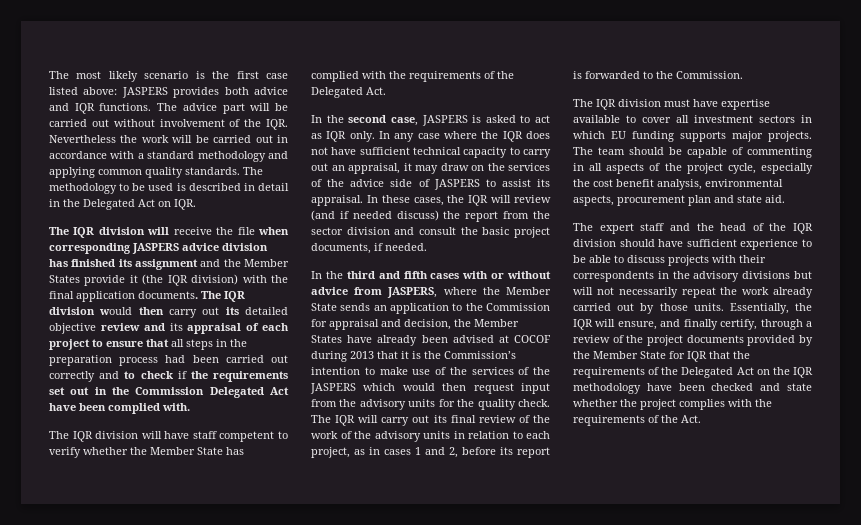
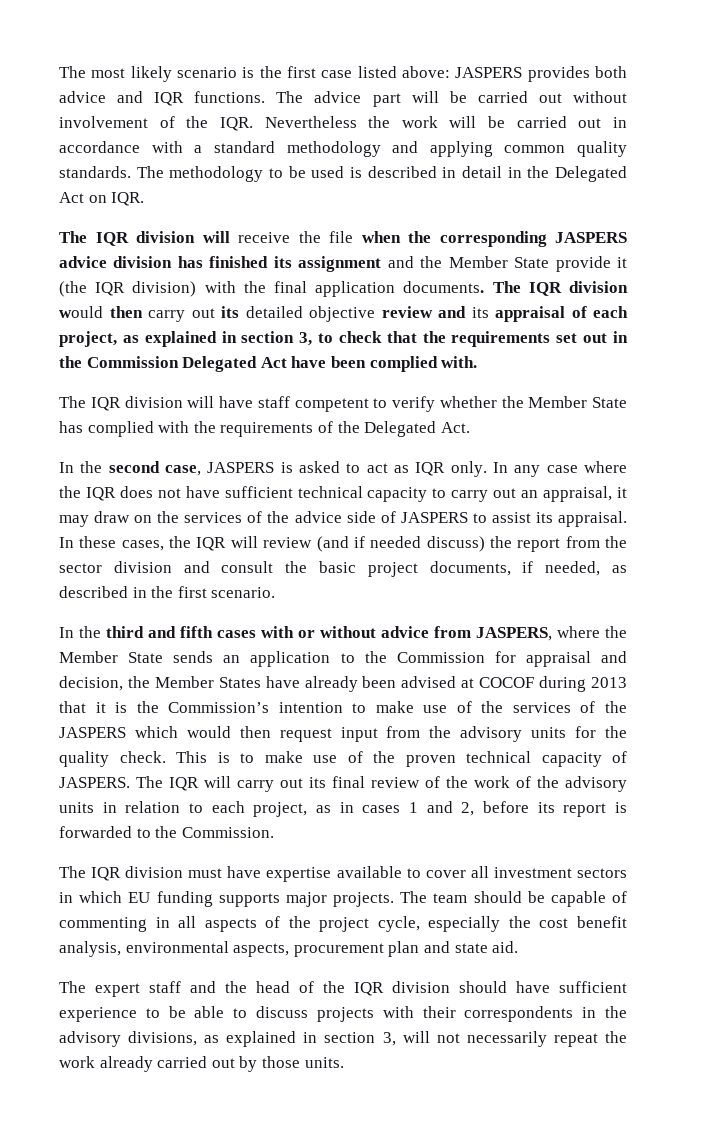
- The IQR division will receive the file when corresponding JASPERS advice division has finished its assignment and the Member States provide it (the IQR division) with the final application documents.
+ The IQR division will receive the file when the corresponding JASPERS advice division has finished its assignment and the Member State provide it (the IQR division) with the final application documents.
- The IQR division would then carry out its detailed objective review and its appraisal of each project to ensure that all steps in the preparation process had been carried out correctly and to check if the requirements set out in the Commission Delegated Act have been complied with.
+ The IQR division would then carry out its detailed objective review and its appraisal of each project, as explained in section 3, to check that the requirements set out in the Commission Delegated Act have been complied with.
- In these cases, the IQR will review (and if needed discuss) the report from the sector division and consult the basic project documents, if needed.
+ In these cases, the IQR will review (and if needed discuss) the report from the sector division and consult the basic project documents, if needed, as described in the first scenario.
+ This is to make use of the proven technical capacity of JASPERS.
- The expert staff and the head of the IQR division should have sufficient experience to be able to discuss projects with their correspondents in the advisory divisions but will not necessarily repeat the work already carried out by those units. Essentially, the IQR will ensure, and finally certify, through a review of the project documents provided by the Member State for IQR that the requirements of the Delegated Act on the IQR methodology have been checked and state whether the project complies with the requirements of the Act.
+ The expert staff and the head of the IQR division should have sufficient experience to be able to discuss projects with their correspondents in the advisory divisions, as explained in section 3, will not necessarily repeat the work already carried out by those units.

